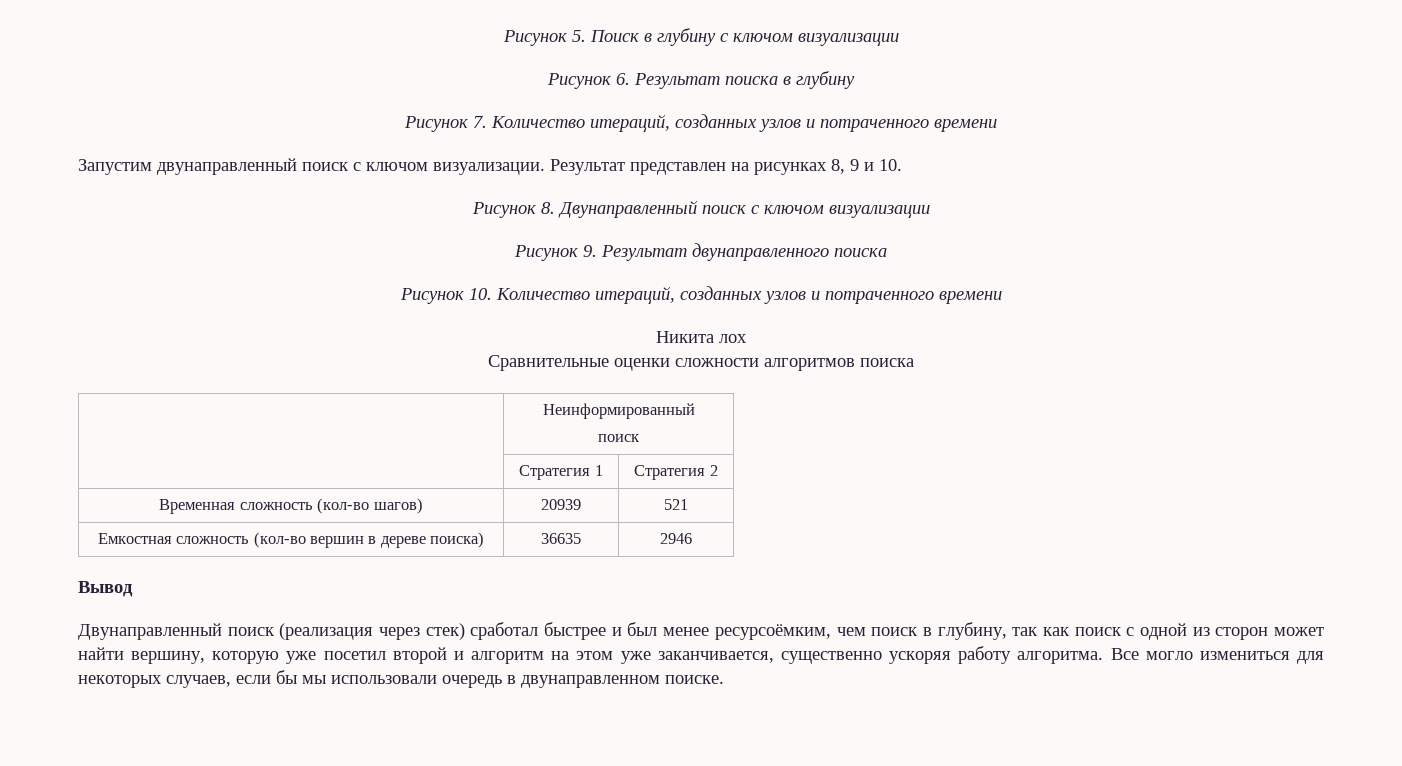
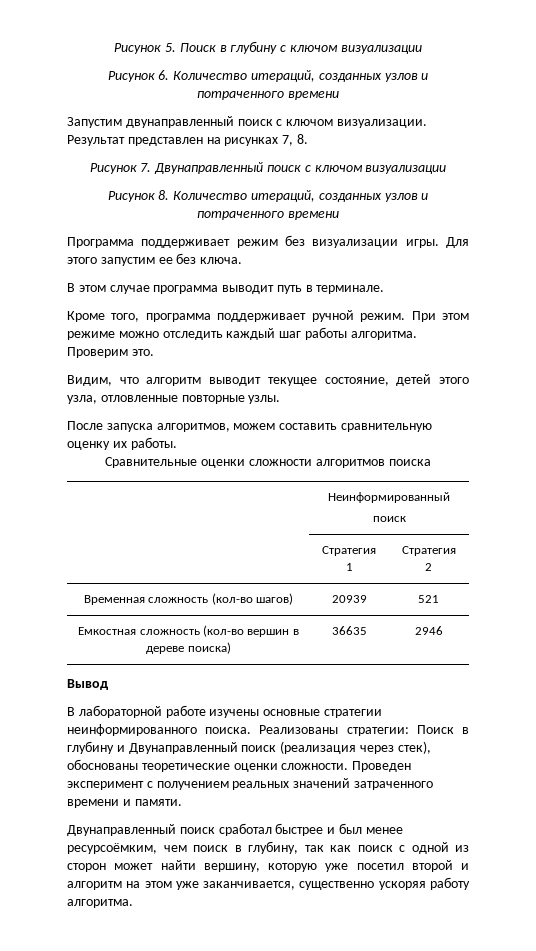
- Рисунок 6. Результат поиска в глубину
- Рисунок 7. Количество итераций, созданных узлов и потраченного времени
+ Рисунок 6. Количество итераций, созданных узлов и потраченного времени
- Результат представлен на рисунках 8, 9 и 10.
- Рисунок 8. Двунаправленный поиск с ключом визуализации
+ Результат представлен на рисунках 7, 8.
+ Рисунок 7. Двунаправленный поиск с ключом визуализации
- Рисунок 9. Результат двунаправленного поиска
- Рисунок 10. Количество итераций, созданных узлов и потраченного времени
- Никита лох
+ Рисунок 8. Количество итераций, созданных узлов и потраченного времени
+ Программа поддерживает режим без визуализации игры. Для этого запустим ее без ключа.
+ В этом случае программа выводит путь в терминале.
+ Кроме того, программа поддерживает ручной режим. При этом режиме можно отследить каждый шаг работы алгоритма. Проверим это.
+ Видим, что алгоритм выводит текущее состояние, детей этого узла, отловленные повторные узлы.
+ После запуска алгоритмов, можем составить сравнительную оценку их работы.
- Двунаправленный поиск (реализация через стек) сработал быстрее и был менее ресурсоёмким, чем поиск в глубину, так как поиск с одной из сторон может найти вершину, которую уже посетил второй и алгоритм на этом уже заканчивается, существенно ускоряя работу алгоритма. Все могло измениться для некоторых случаев, если бы мы использовали очередь в двунаправленном поиске.
+ В лабораторной работе изучены основные стратегии неинформированного поиска. Реализованы стратегии: Поиск в глубину и Двунаправленный поиск (реализация через стек), обоснованы теоретические оценки сложности. Проведен эксперимент с получением реальных значений затраченного времени и памяти.
+ Двунаправленный поиск сработал быстрее и был менее ресурсоёмким, чем поиск в глубину, так как поиск с одной из сторон может найти вершину, которую уже посетил второй и алгоритм на этом уже заканчивается, существенно ускоряя работу алгоритма.

